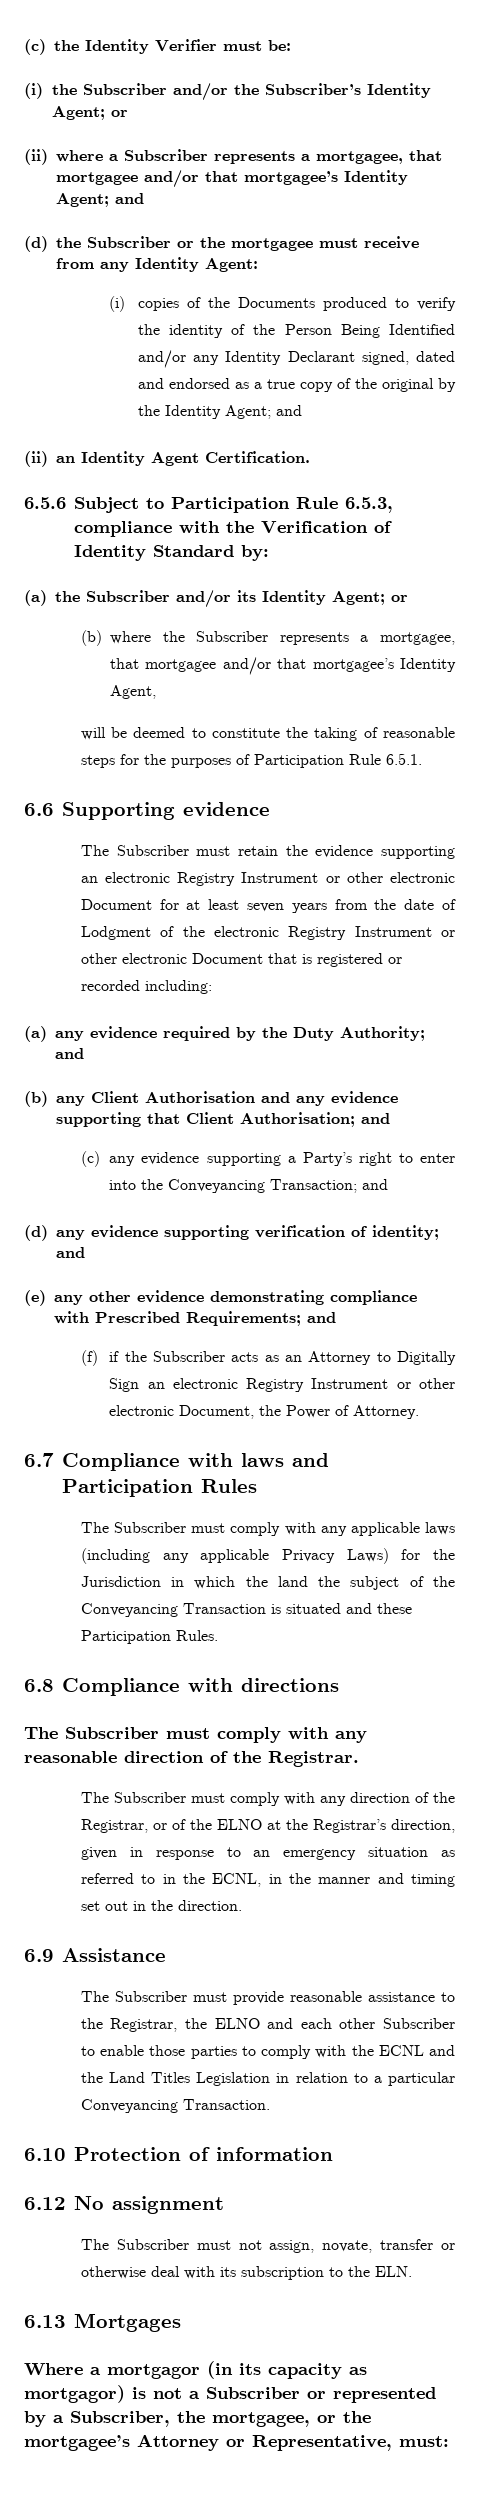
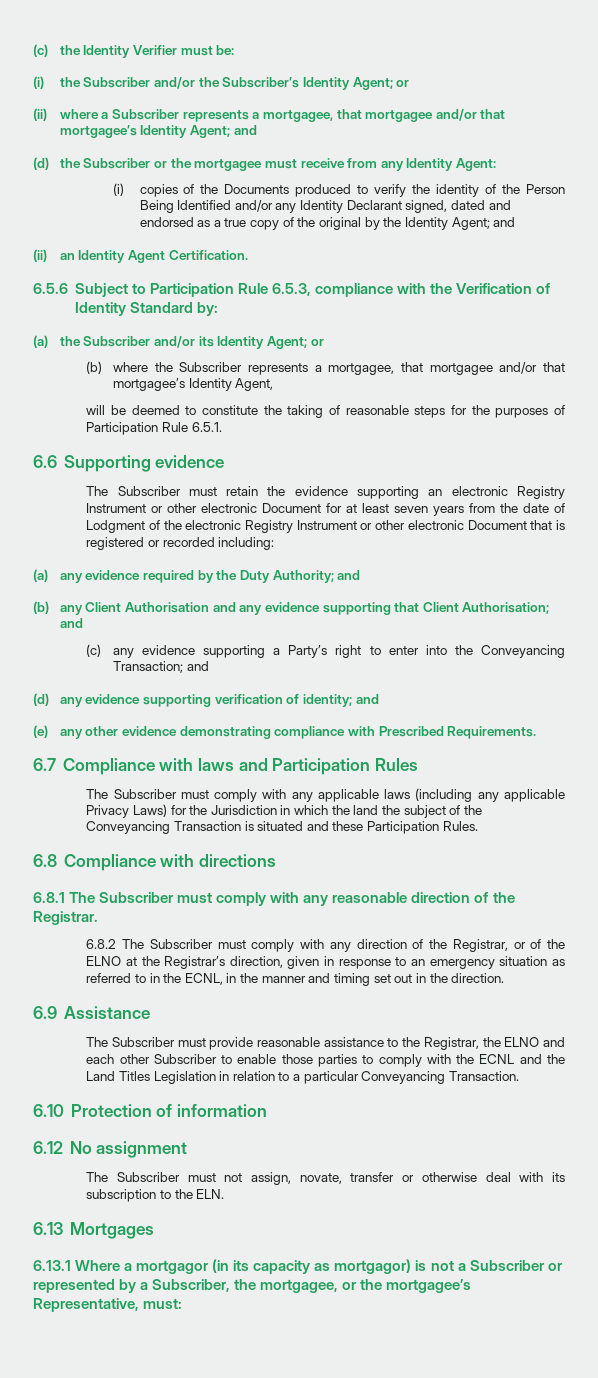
- (e) any other evidence demonstrating compliance with Prescribed Requirements; and
- (f) if the Subscriber acts as an Attorney to Digitally Sign an electronic Registry Instrument or other electronic Document, the Power of Attorney.
+ (e) any other evidence demonstrating compliance with Prescribed Requirements.
- The Subscriber must comply with any reasonable direction of the Registrar.
+ 6.8.1 The Subscriber must comply with any reasonable direction of the Registrar.
- The Subscriber must comply with any direction of the Registrar, or of the ELNO at the Registrar’s direction, given in response to an emergency situation as referred to in the ECNL, in the manner and timing set out in the direction.
+ 6.8.2 The Subscriber must comply with any direction of the Registrar, or of the ELNO at the Registrar’s direction, given in response to an emergency situation as referred to in the ECNL, in the manner and timing set out in the direction.
- Where a mortgagor (in its capacity as mortgagor) is not a Subscriber or represented by a Subscriber, the mortgagee, or the mortgagee’s Attorney or Representative, must:
+ 6.13.1 Where a mortgagor (in its capacity as mortgagor) is not a Subscriber or represented by a Subscriber, the mortgagee, or the mortgagee’s Representative, must:

